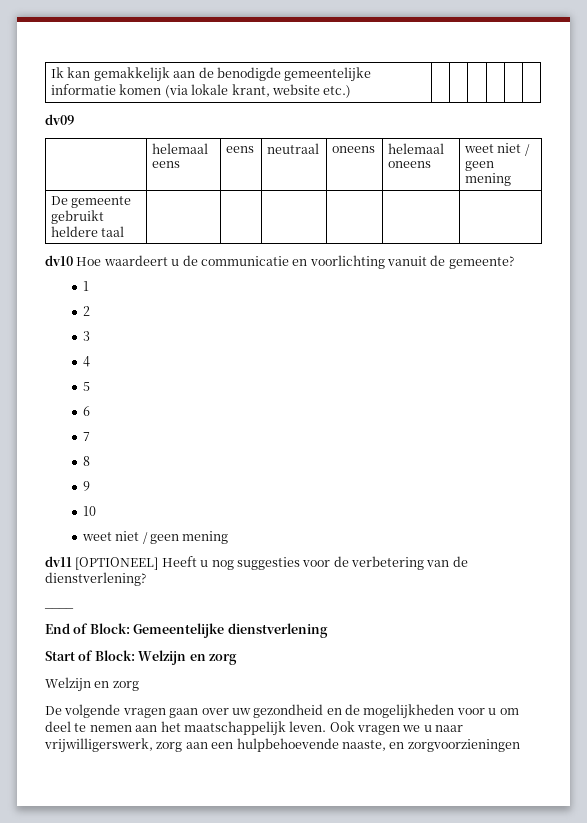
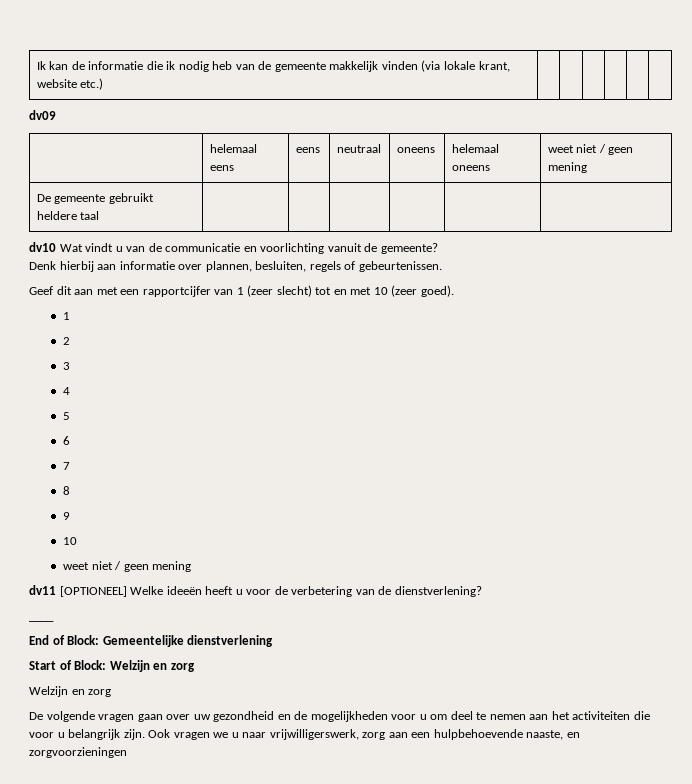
- Ik kan gemakkelijk aan de benodigde gemeentelijke informatie komen (via lokale krant, website etc.) | | | | | |
+ Ik kan de informatie die ik nodig heb van de gemeente makkelijk vinden (via lokale krant, website etc.) | | | | | |
- dv10 Hoe waardeert u de communicatie en voorlichting vanuit de gemeente?
+ dv10 Wat vindt u van de communicatie en voorlichting vanuit de gemeente?
+ Denk hierbij aan informatie over plannen, besluiten, regels of gebeurtenissen.
+ Geef dit aan met een rapportcijfer van 1 (zeer slecht) tot en met 10 (zeer goed).
- dv11 [OPTIONEEL] Heeft u nog suggesties voor de verbetering van de dienstverlening?
+ dv11 [OPTIONEEL] Welke ideeën heeft u voor de verbetering van de dienstverlening?
- De volgende vragen gaan over uw gezondheid en de mogelijkheden voor u om deel te nemen aan het maatschappelijk leven.
+ De volgende vragen gaan over uw gezondheid en de mogelijkheden voor u om deel te nemen aan het activiteiten die voor u belangrijk zijn.

